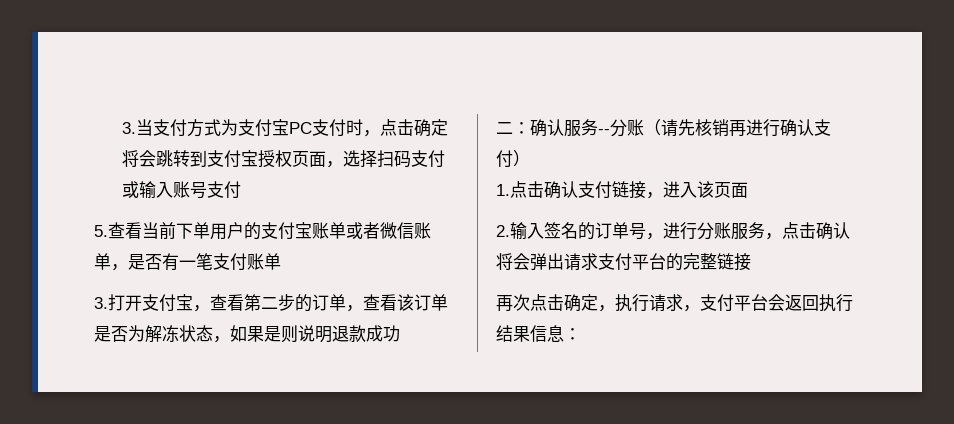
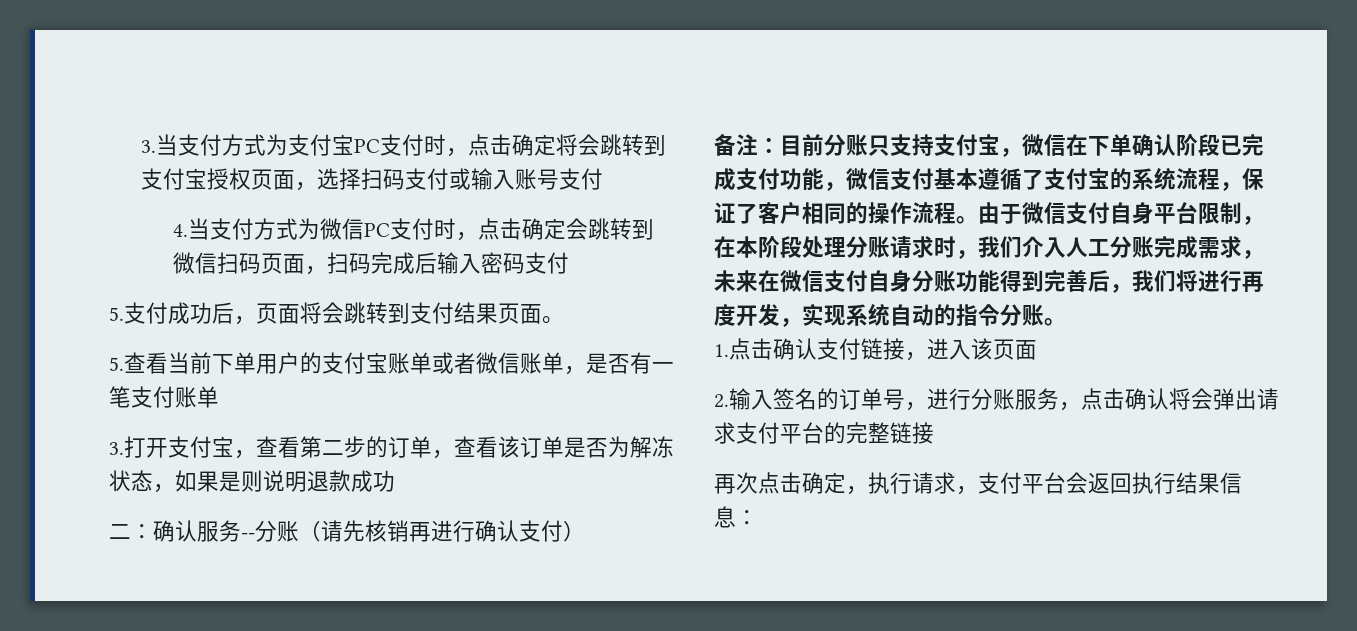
+ 4.当支付方式为微信PC支付时，点击确定会跳转到微信扫码页面，扫码完成后输入密码支付
+ 5.支付成功后，页面将会跳转到支付结果页面。
+ 备注：目前分账只支持支付宝，微信在下单确认阶段已完成支付功能，微信支付基本遵循了支付宝的系统流程，保证了客户相同的操作流程。由于微信支付自身平台限制，在本阶段处理分账请求时，我们介入人工分账完成需求，未来在微信支付自身分账功能得到完善后，我们将进行再度开发，实现系统自动的指令分账。

